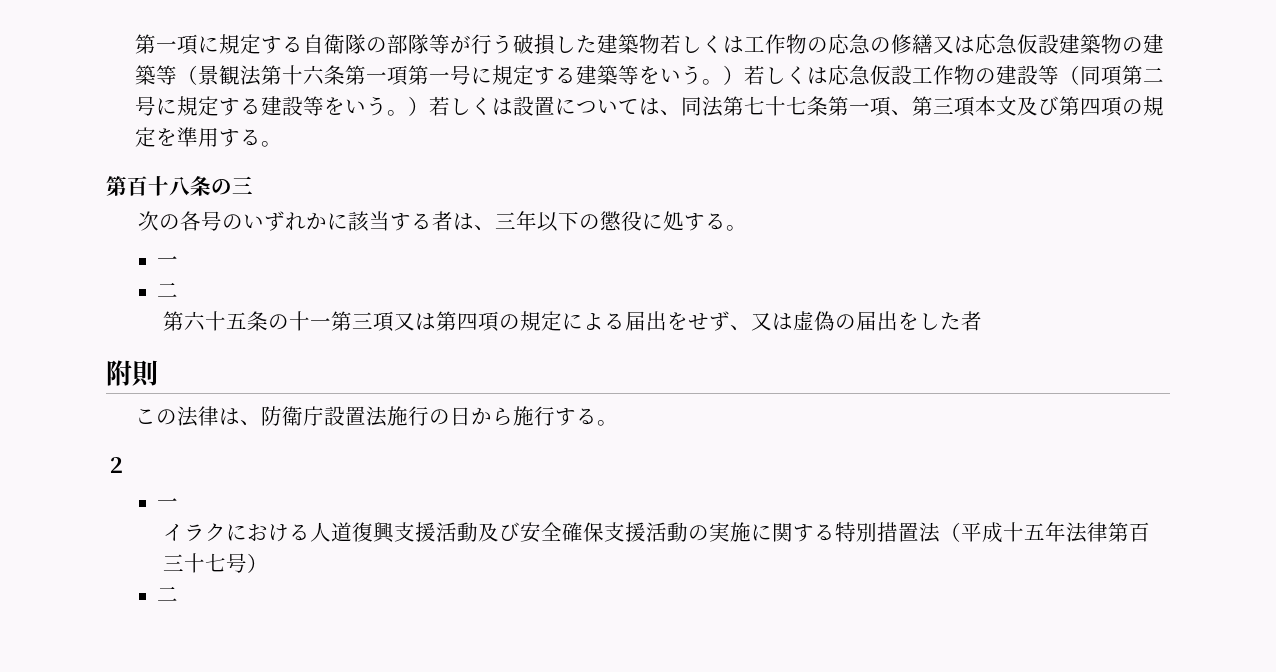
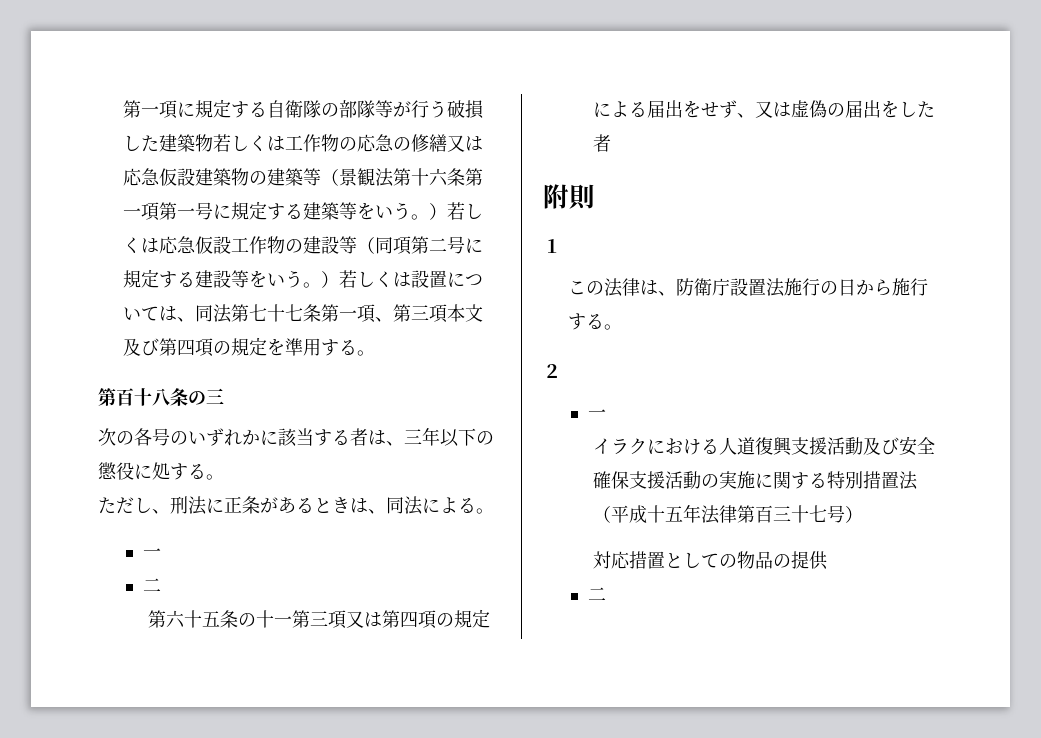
+ ただし、刑法に正条があるときは、同法による。
+ １
+ 対応措置としての物品の提供

